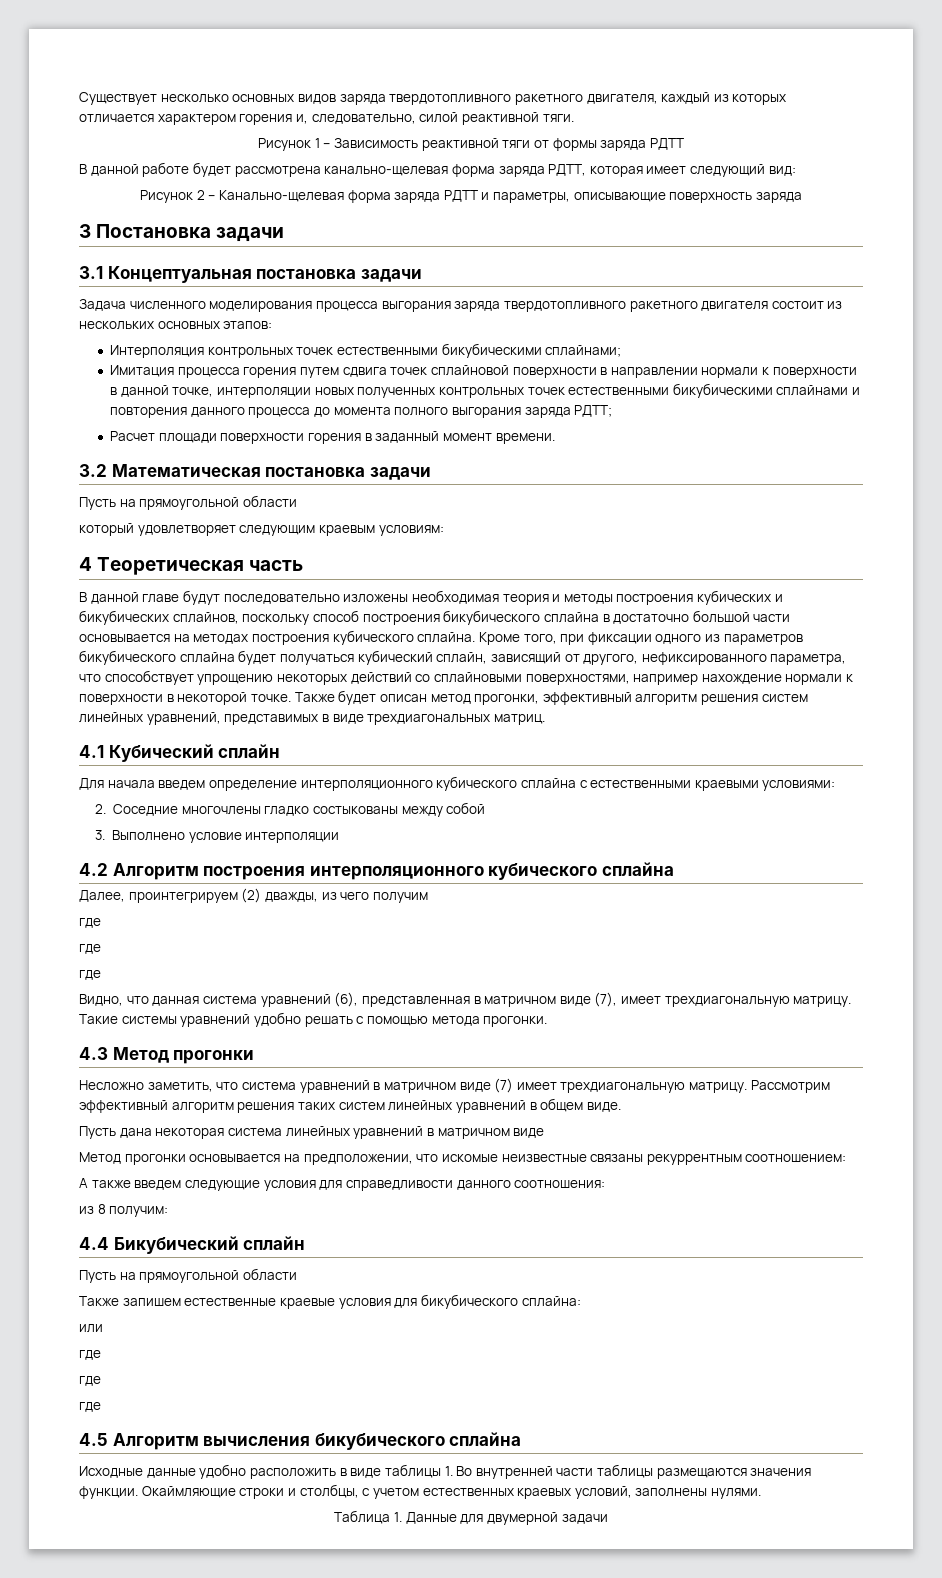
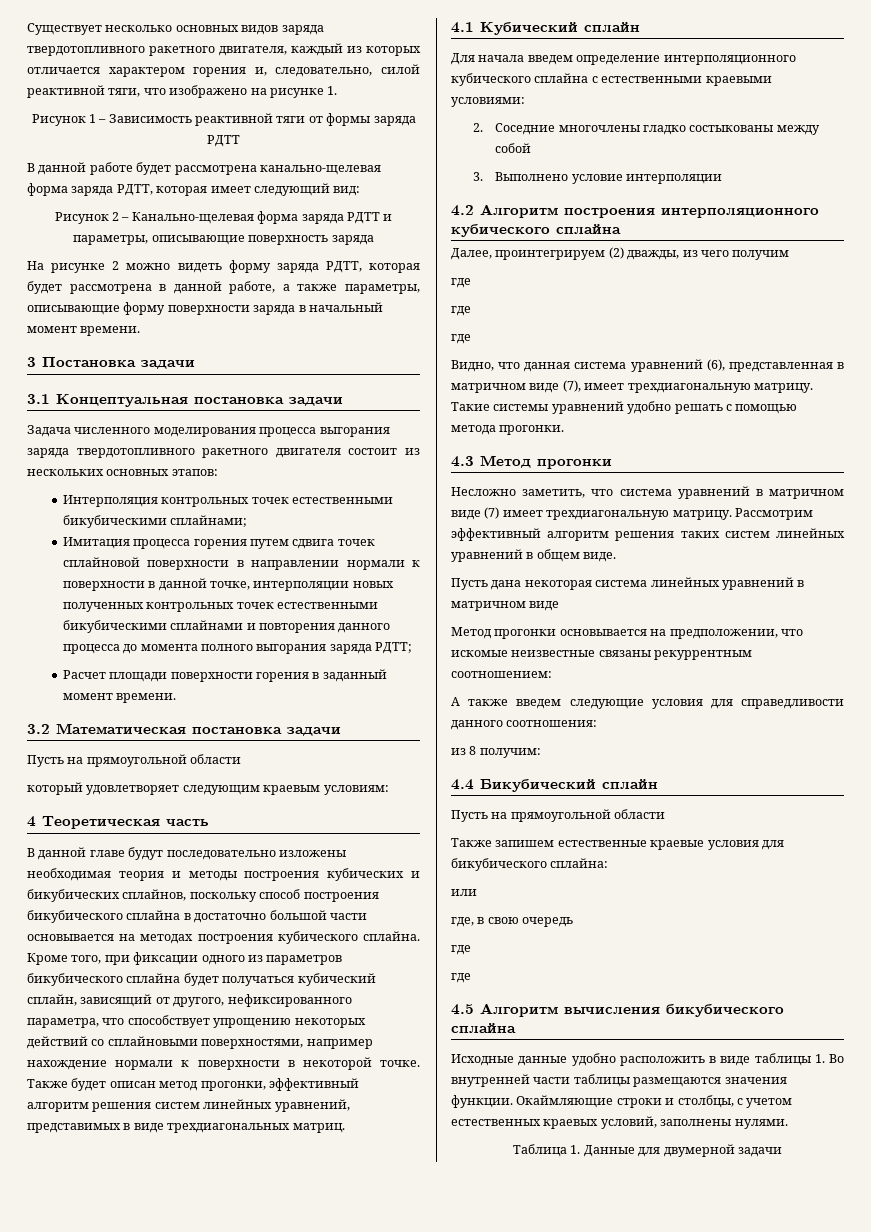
- Существует несколько основных видов заряда твердотопливного ракетного двигателя, каждый из которых отличается характером горения и, следовательно, силой реактивной тяги.
+ Существует несколько основных видов заряда твердотопливного ракетного двигателя, каждый из которых отличается характером горения и, следовательно, силой реактивной тяги, что изображено на рисунке 1.
+ На рисунке 2 можно видеть форму заряда РДТТ, которая будет рассмотрена в данной работе, а также параметры, описывающие форму поверхности заряда в начальный момент времени.
  или
- где
+ где, в свою очередь

